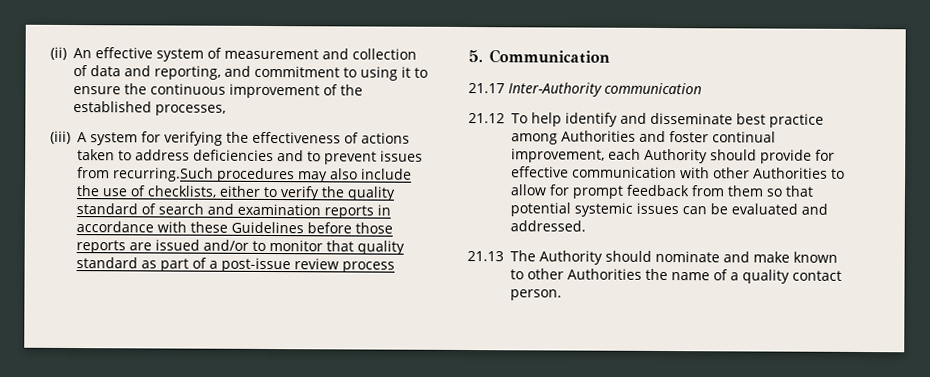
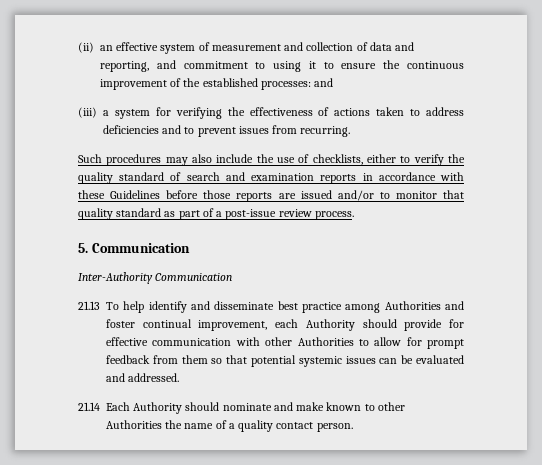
- (ii) An effective system of measurement and collection of data and reporting, and commitment to using it to ensure the continuous improvement of the established processes,
+ (ii) an effective system of measurement and collection of data and reporting, and commitment to using it to ensure the continuous improvement of the established processes: and
- (iii) A system for verifying the effectiveness of actions taken to address deficiencies and to prevent issues from recurring.Such procedures may also include the use of checklists, either to verify the quality standard of search and examination reports in accordance with these Guidelines before those reports are issued and/or to monitor that quality standard as part of a post-issue review process
+ (iii) a system for verifying the effectiveness of actions taken to address deficiencies and to prevent issues from recurring.
+ Such procedures may also include the use of checklists, either to verify the quality standard of search and examination reports in accordance with these Guidelines before those reports are issued and/or to monitor that quality standard as part of a post-issue review process.
- 21.17 Inter-Authority communication
- 21.12 To help identify and disseminate best practice among Authorities and foster continual improvement, each Authority should provide for effective communication with other Authorities to allow for prompt feedback from them so that potential systemic issues can be evaluated and addressed.
+ Inter-Authority Communication
+ 21.13 To help identify and disseminate best practice among Authorities and foster continual improvement, each Authority should provide for effective communication with other Authorities to allow for prompt feedback from them so that potential systemic issues can be evaluated and addressed.
- 21.13 The Authority should nominate and make known to other Authorities the name of a quality contact person.
+ 21.14 Each Authority should nominate and make known to other Authorities the name of a quality contact person.

